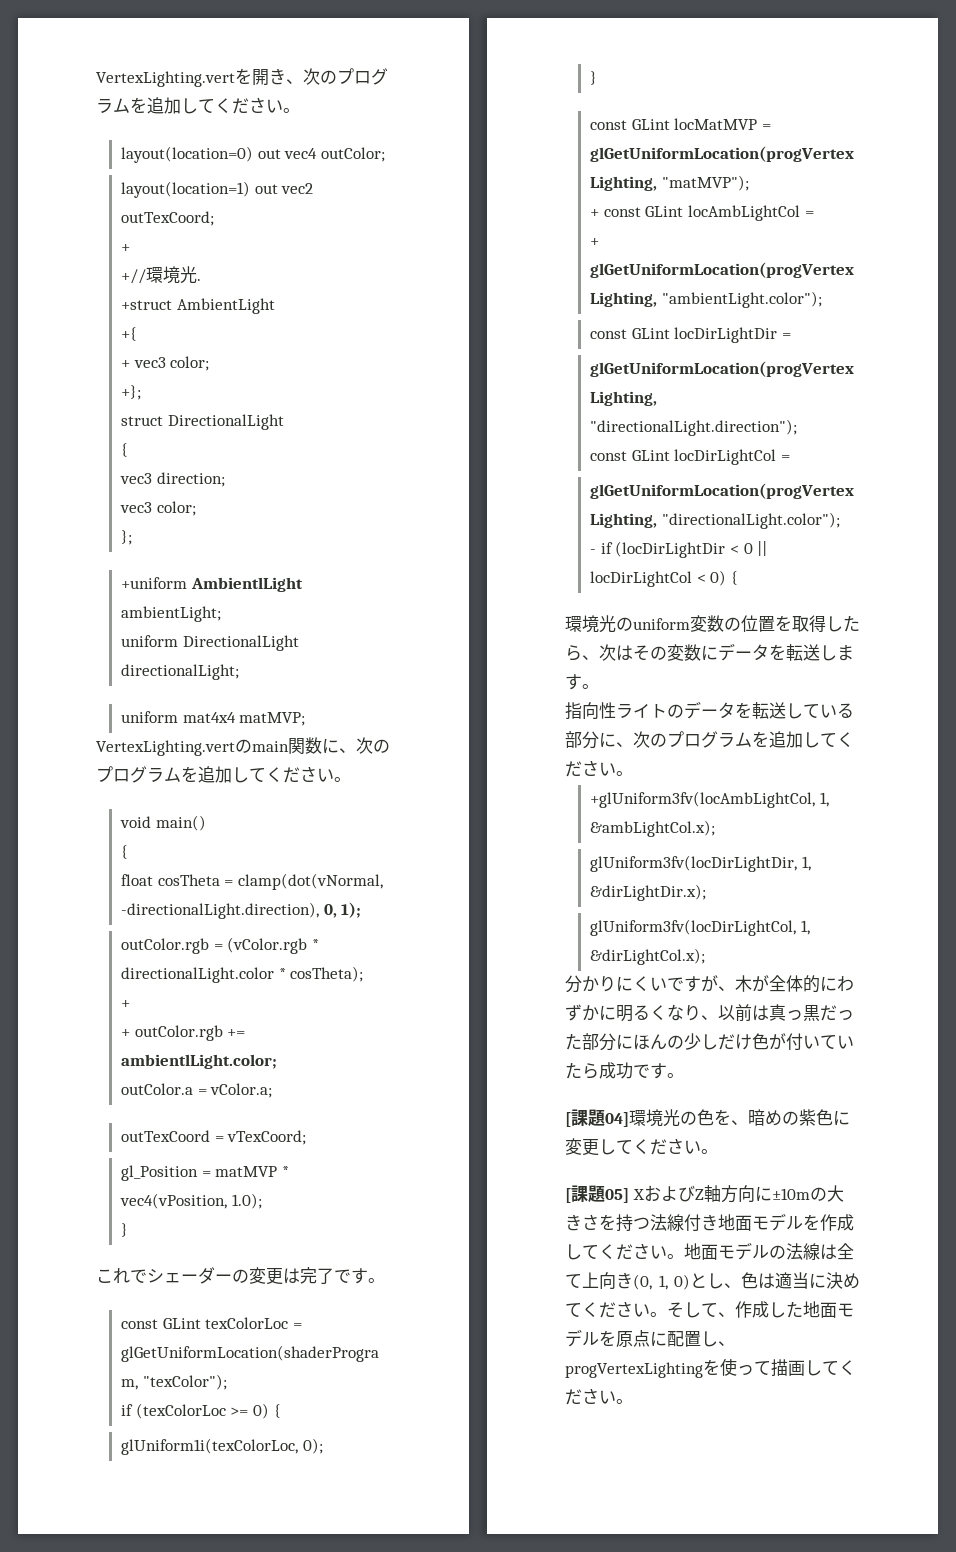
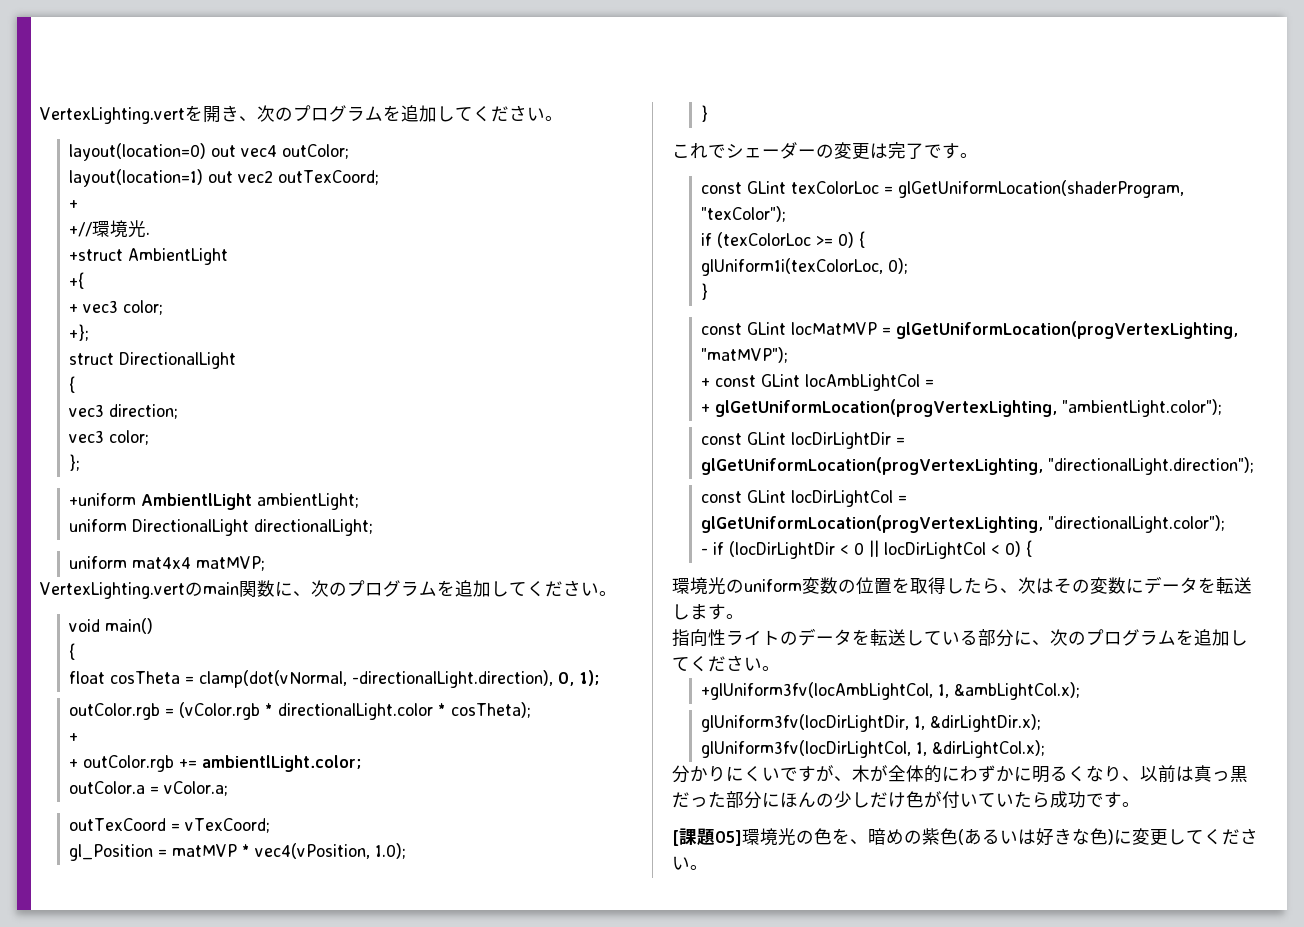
- [課題04]環境光の色を、暗めの紫色に変更してください。
+ [課題05]環境光の色を、暗めの紫色(あるいは好きな色)に変更してください。
- [課題05] XおよびZ軸方向に±10mの大きさを持つ法線付き地面モデルを作成してください。地面モデルの法線は全て上向き(0, 1, 0)とし、色は適当に決めてください。そして、作成した地面モデルを原点に配置し、progVertexLightingを使って描画してください。

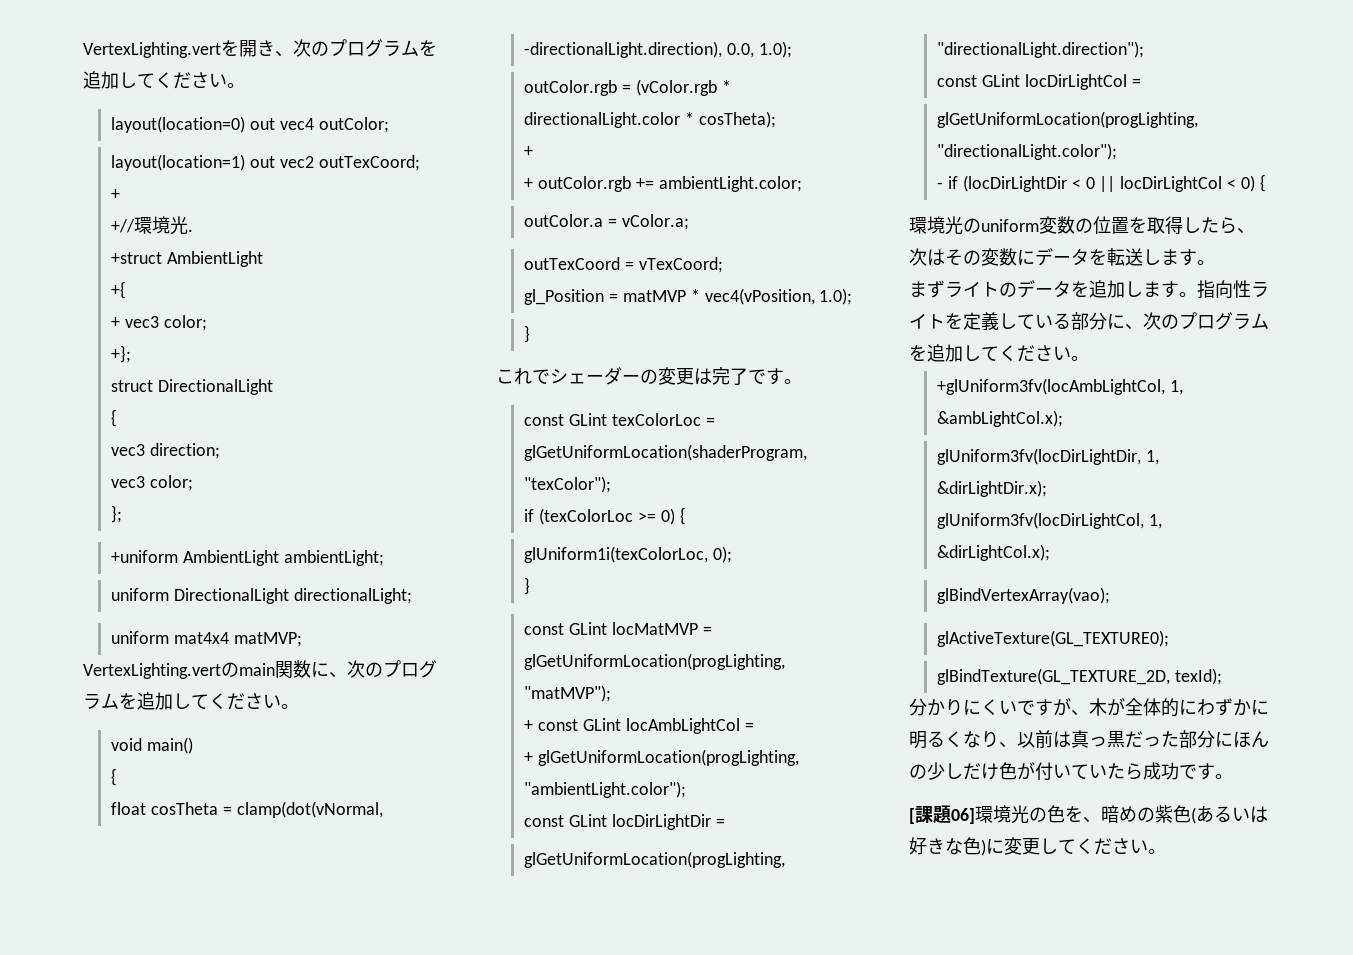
- +uniform AmbientlLight ambientLight;
+ +uniform AmbientLight ambientLight;
- float cosTheta = clamp(dot(vNormal, -directionalLight.direction), 0, 1);
+ float cosTheta = clamp(dot(vNormal, -directionalLight.direction), 0.0, 1.0);
- + outColor.rgb += ambientlLight.color;
+ + outColor.rgb += ambientLight.color;
- const GLint locMatMVP = glGetUniformLocation(progVertexLighting, "matMVP");
+ const GLint locMatMVP = glGetUniformLocation(progLighting, "matMVP");
- + glGetUniformLocation(progVertexLighting, "ambientLight.color");
+ + glGetUniformLocation(progLighting, "ambientLight.color");
- glGetUniformLocation(progVertexLighting, "directionalLight.direction");
+ glGetUniformLocation(progLighting, "directionalLight.direction");
- glGetUniformLocation(progVertexLighting, "directionalLight.color");
+ glGetUniformLocation(progLighting, "directionalLight.color");
- 指向性ライトのデータを転送している部分に、次のプログラムを追加してください。
+ まずライトのデータを追加します。指向性ライトを定義している部分に、次のプログラムを追加してください。
+ glBindVertexArray(vao);
+ glActiveTexture(GL_TEXTURE0);
+ glBindTexture(GL_TEXTURE_2D, texId);
- [課題05]環境光の色を、暗めの紫色(あるいは好きな色)に変更してください。
+ [課題06]環境光の色を、暗めの紫色(あるいは好きな色)に変更してください。

